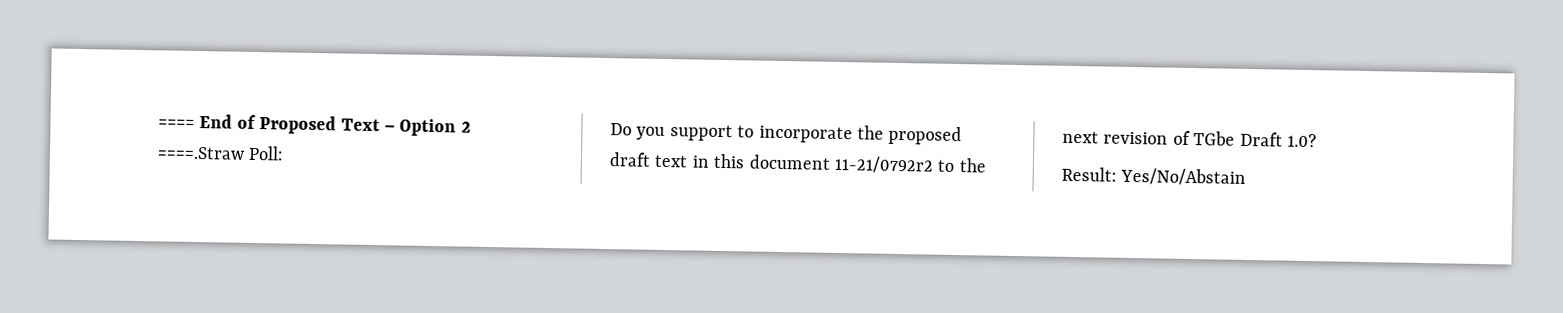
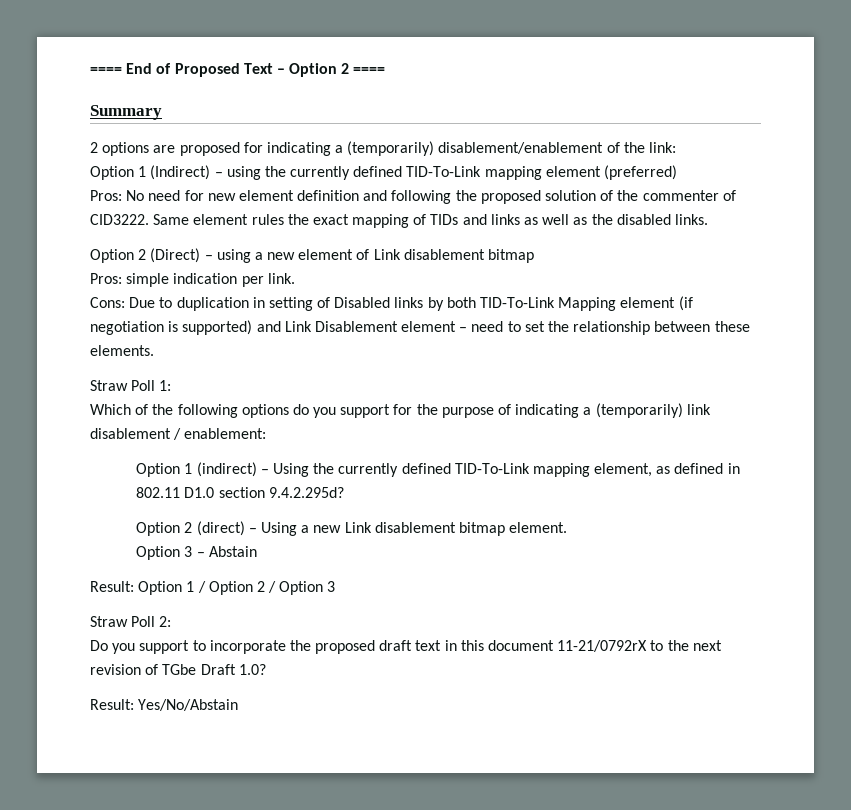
- ==== End of Proposed Text – Option 2 ====.Straw Poll:
+ ==== End of Proposed Text – Option 2 ====
+ Summary
+ 2 options are proposed for indicating a (temporarily) disablement/enablement of the link:
+ Option 1 (Indirect) – using the currently defined TID-To-Link mapping element (preferred)
+ Pros: No need for new element definition and following the proposed solution of the commenter of CID3222. Same element rules the exact mapping of TIDs and links as well as the disabled links.
+ Option 2 (Direct) – using a new element of Link disablement bitmap
+ Pros: simple indication per link.
+ Cons: Due to duplication in setting of Disabled links by both TID-To-Link Mapping element (if negotiation is supported) and Link Disablement element – need to set the relationship between these elements.
+ Straw Poll 1:
+ Which of the following options do you support for the purpose of indicating a (temporarily) link disablement / enablement:
+ Option 1 (indirect) – Using the currently defined TID-To-Link mapping element, as defined in 802.11 D1.0 section 9.4.2.295d?
+ Option 2 (direct) – Using a new Link disablement bitmap element.
+ Option 3 – Abstain
+ Result: Option 1 / Option 2 / Option 3
+ Straw Poll 2:
- Do you support to incorporate the proposed draft text in this document 11-21/0792r2 to the next revision of TGbe Draft 1.0?
+ Do you support to incorporate the proposed draft text in this document 11-21/0792rX to the next revision of TGbe Draft 1.0?

